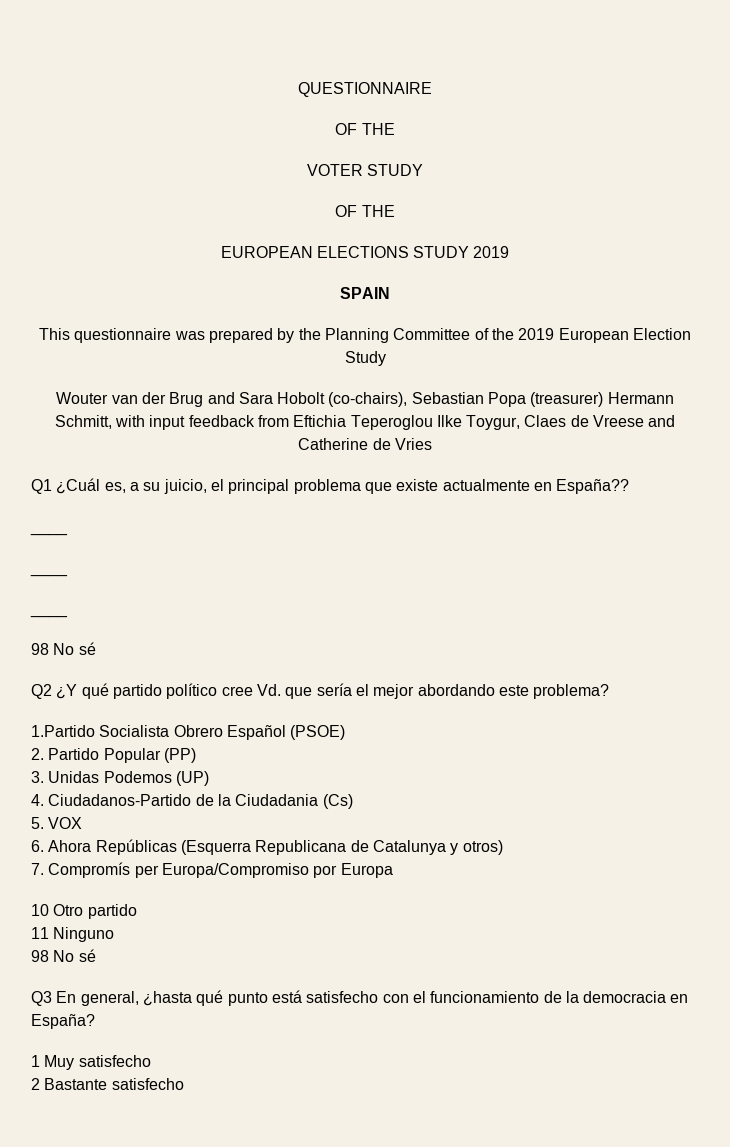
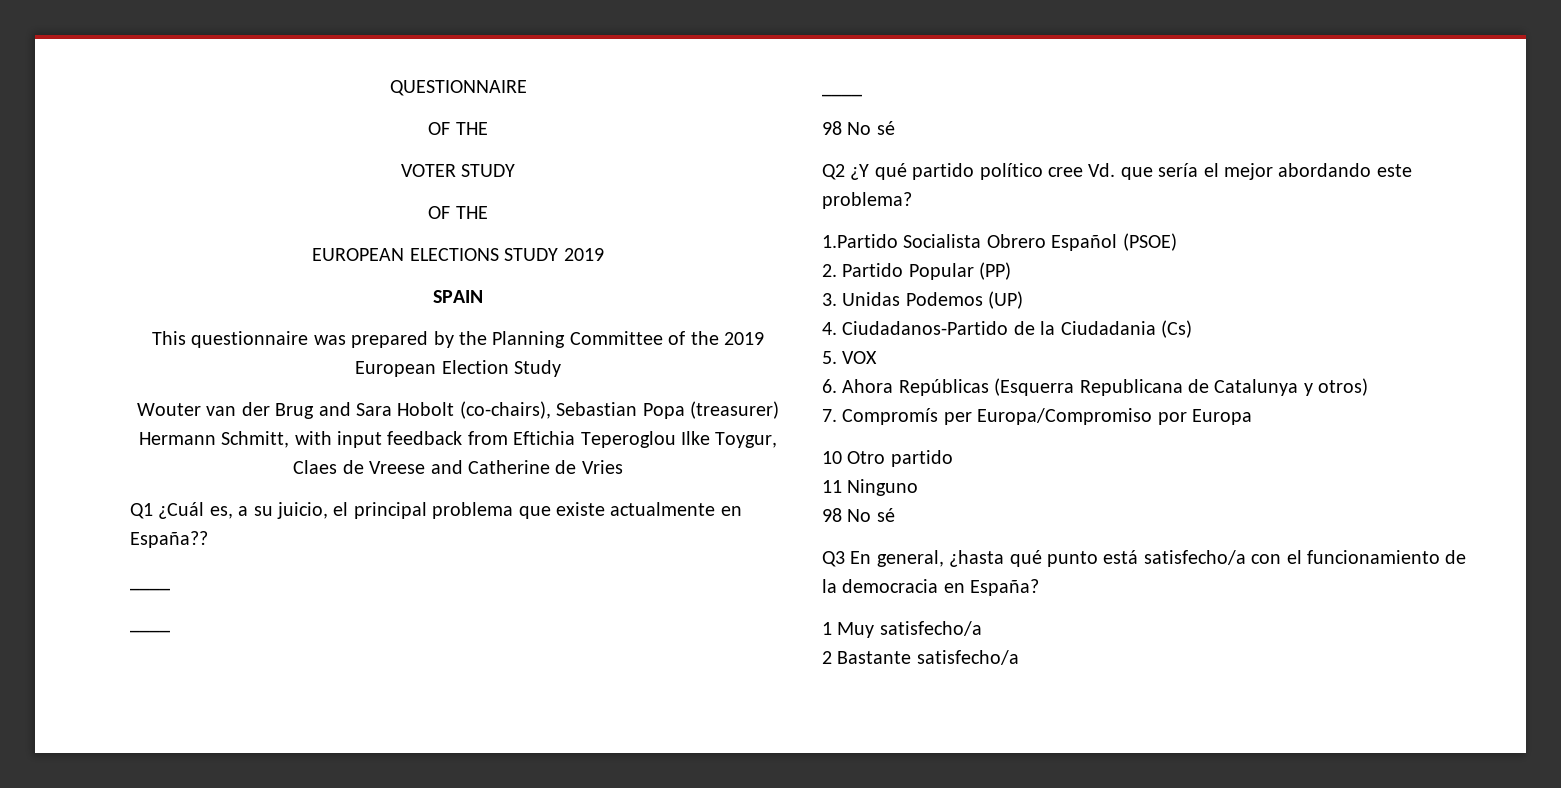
- Q3 En general, ¿hasta qué punto está satisfecho con el funcionamiento de la democracia en España?
+ Q3 En general, ¿hasta qué punto está satisfecho/a con el funcionamiento de la democracia en España?
- 1 Muy satisfecho
+ 1 Muy satisfecho/a
- 2 Bastante satisfecho
+ 2 Bastante satisfecho/a

